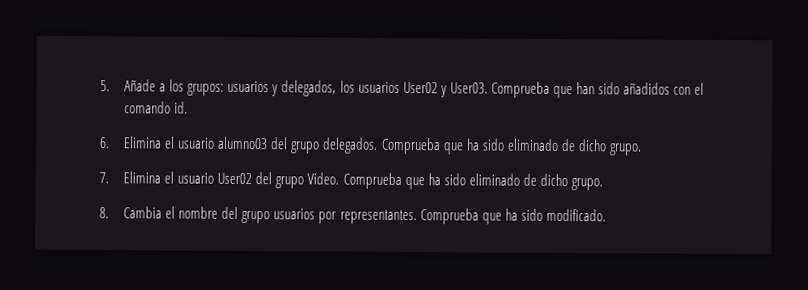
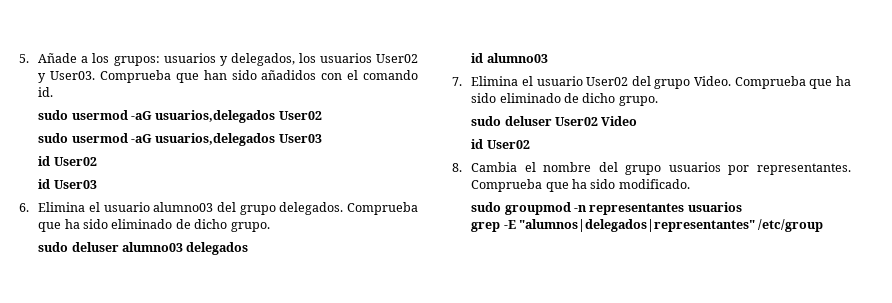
+ sudo usermod -aG usuarios,delegados User02
+ sudo usermod -aG usuarios,delegados User03
+ id User02
+ id User03
+ sudo deluser alumno03 delegados
+ id alumno03
+ sudo deluser User02 Video
+ id User02
+ sudo groupmod -n representantes usuarios
+ grep -E "alumnos|delegados|representantes" /etc/group

